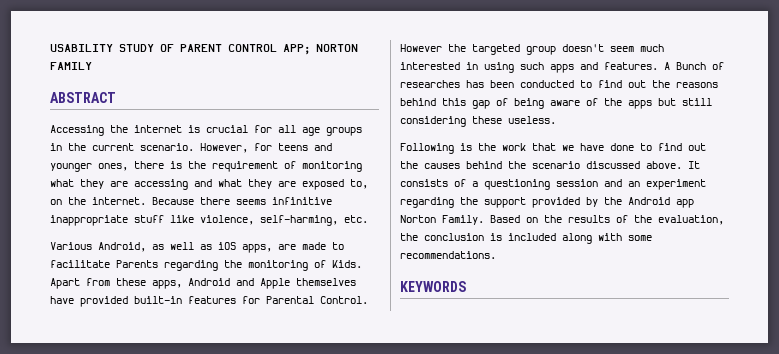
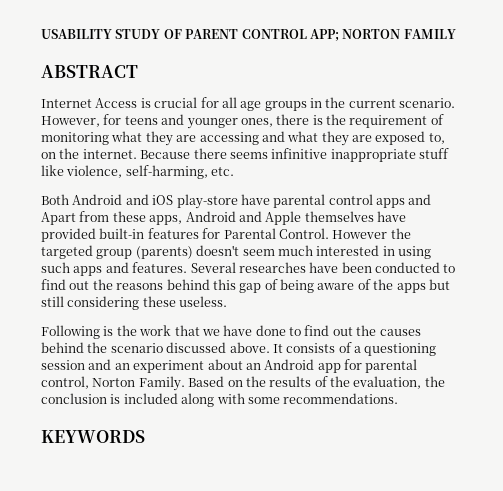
- Accessing the internet is crucial for all age groups in the current scenario.
+ Internet Access is crucial for all age groups in the current scenario.
- Various Android, as well as iOS apps, are made to facilitate Parents regarding the monitoring of Kids. Apart from these apps, Android and Apple themselves have provided built-in features for Parental Control.
+ Both Android and iOS play-store have parental control apps and Apart from these apps, Android and Apple themselves have provided built-in features for Parental Control.
- However the targeted group doesn't seem much interested in using such apps and features.
+ However the targeted group (parents) doesn't seem much interested in using such apps and features.
- A Bunch of researches has been conducted to find out the reasons behind this gap of being aware of the apps but still considering these useless.
+ Several researches have been conducted to find out the reasons behind this gap of being aware of the apps but still considering these useless.
- It consists of a questioning session and an experiment regarding the support provided by the Android app Norton Family.
+ It consists of a questioning session and an experiment about an Android app for parental control, Norton Family.

